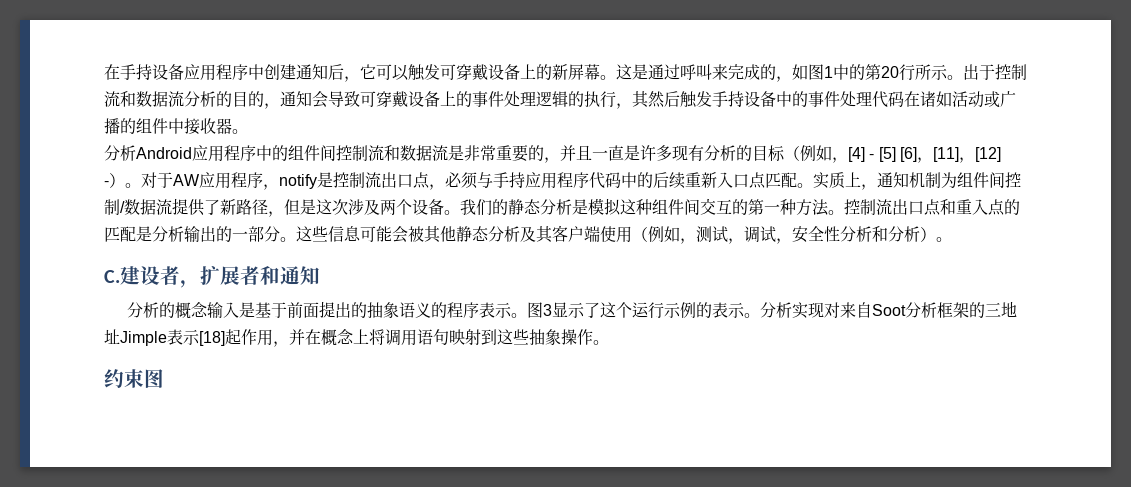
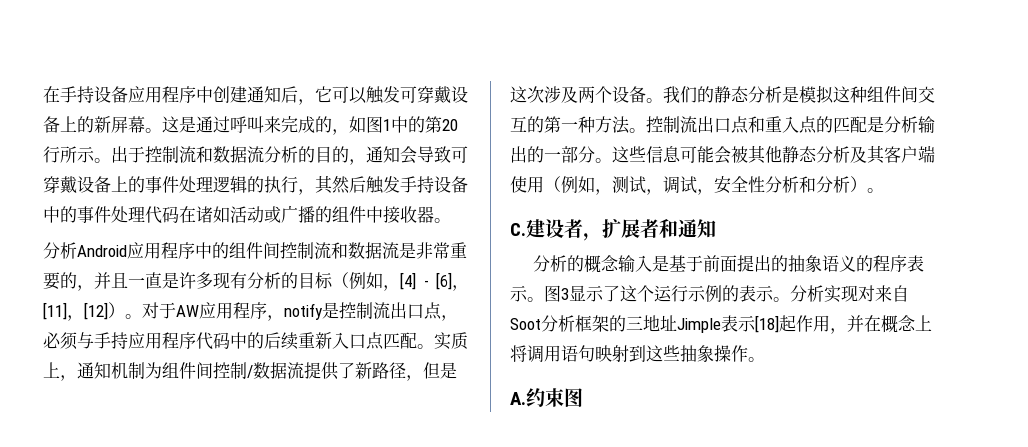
- 分析Android应用程序中的组件间控制流和数据流是非常重要的，并且一直是许多现有分析的目标（例如，[4] - [5] [6]，[11]，[12] -）。
+ 分析Android应用程序中的组件间控制流和数据流是非常重要的，并且一直是许多现有分析的目标（例如，[4] - [6]，[11]，[12]）。
- 约束图
+ A.约束图

